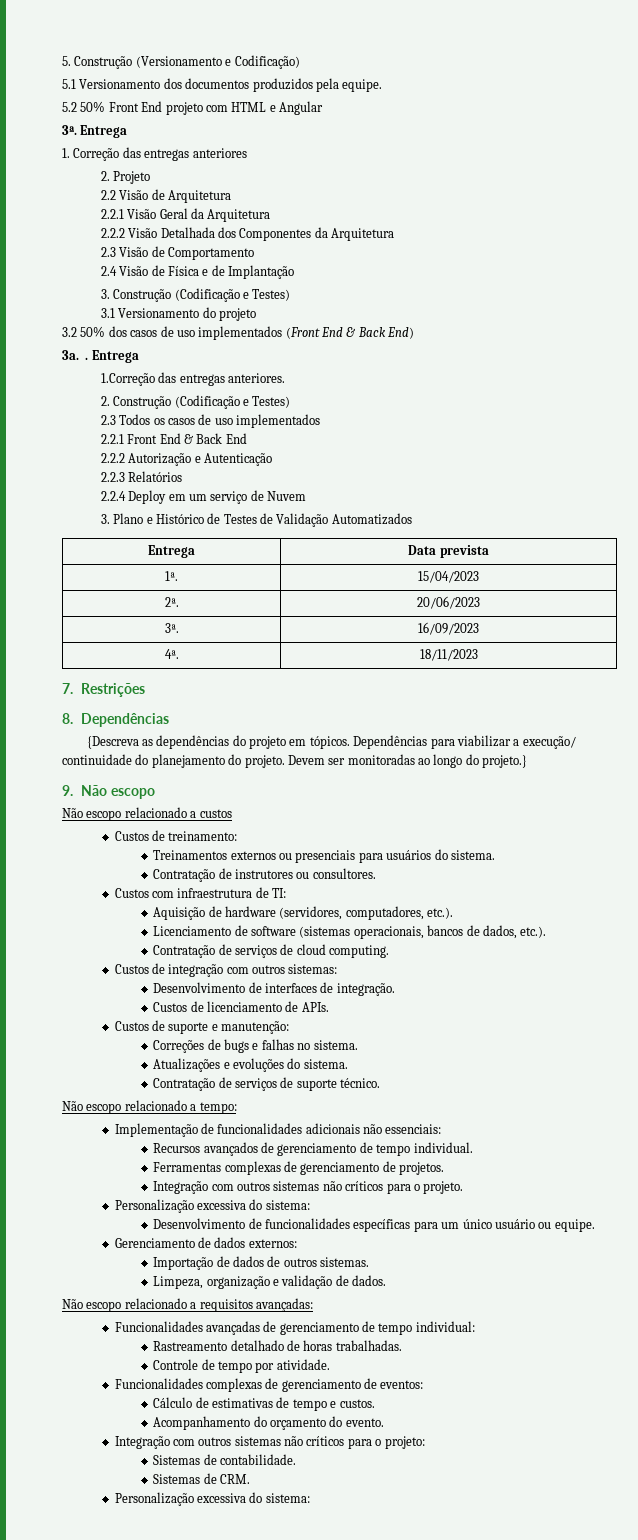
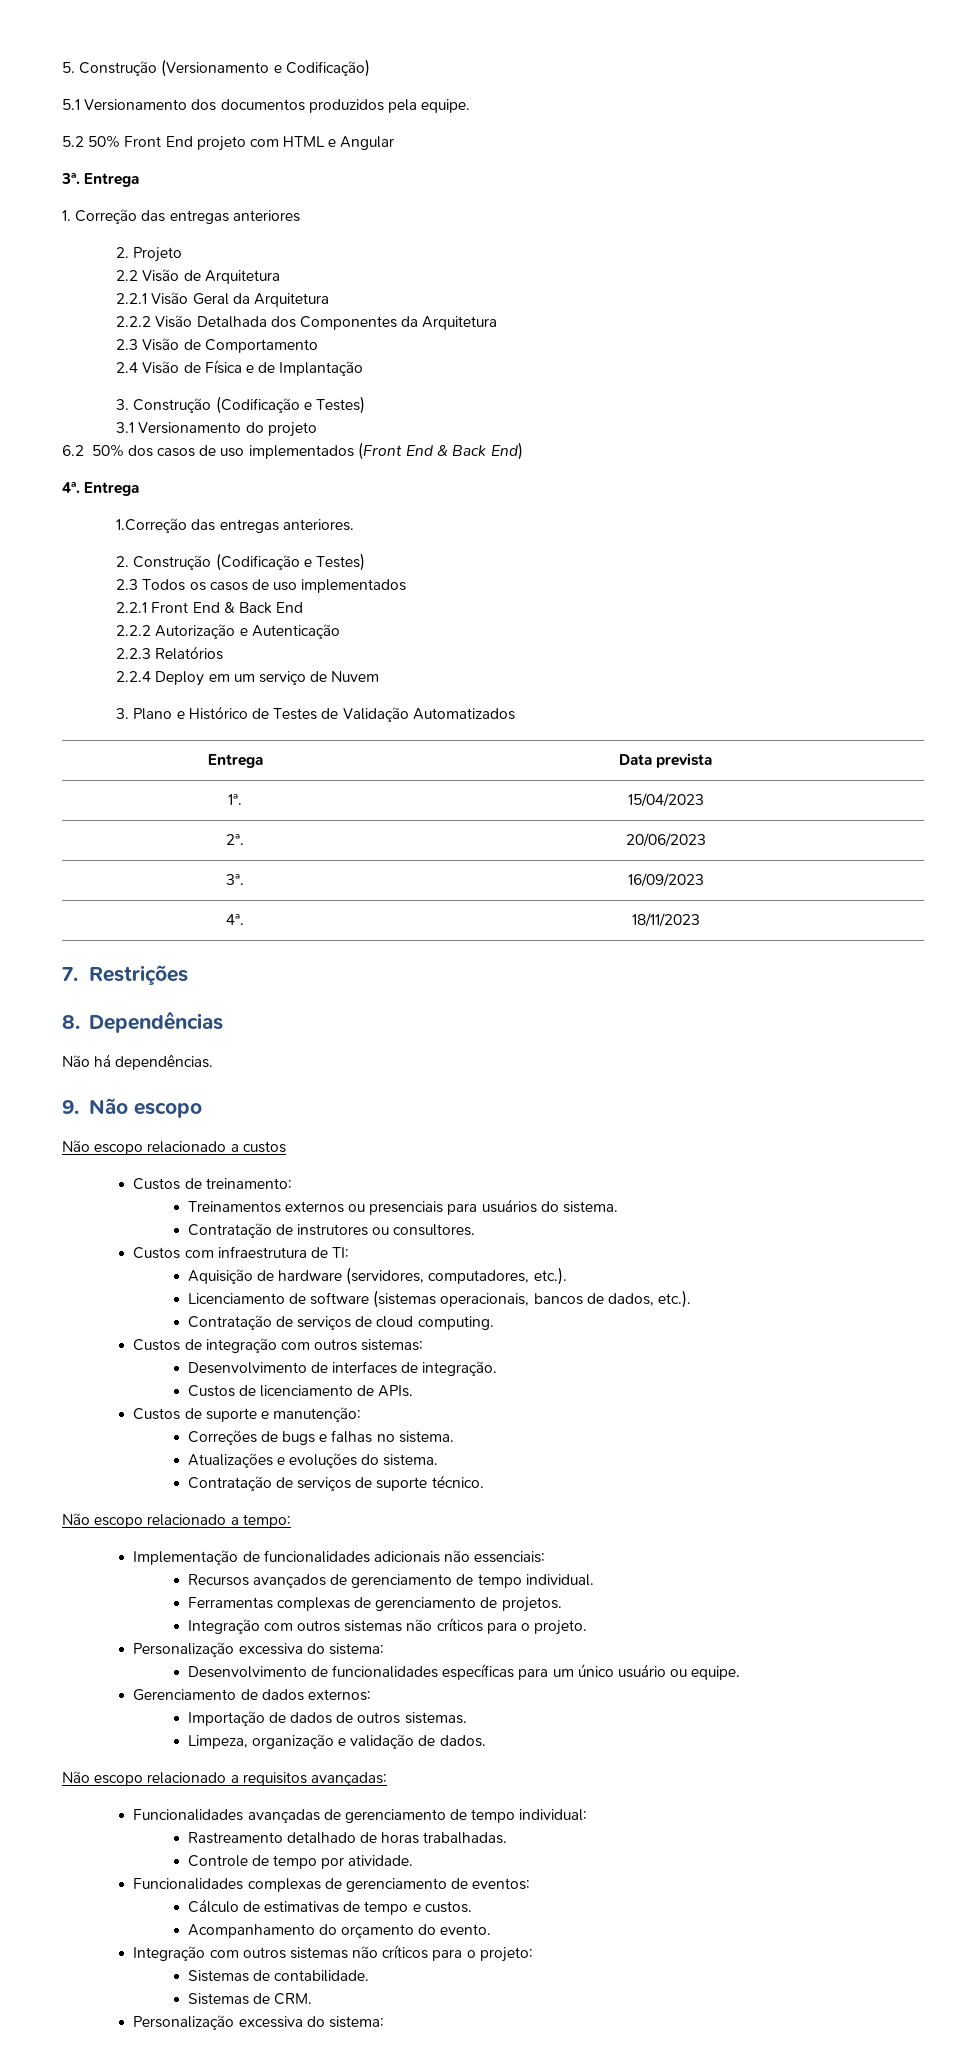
- 3.2 50% dos casos de uso implementados (Front End & Back End)
- 3a. .
+ 6.2 50% dos casos de uso implementados (Front End & Back End)
+ 4ª.
- {Descreva as dependências do projeto em tópicos. Dependências para viabilizar a execução/ continuidade do planejamento do projeto. Devem ser monitoradas ao longo do projeto.}
+ Não há dependências.

